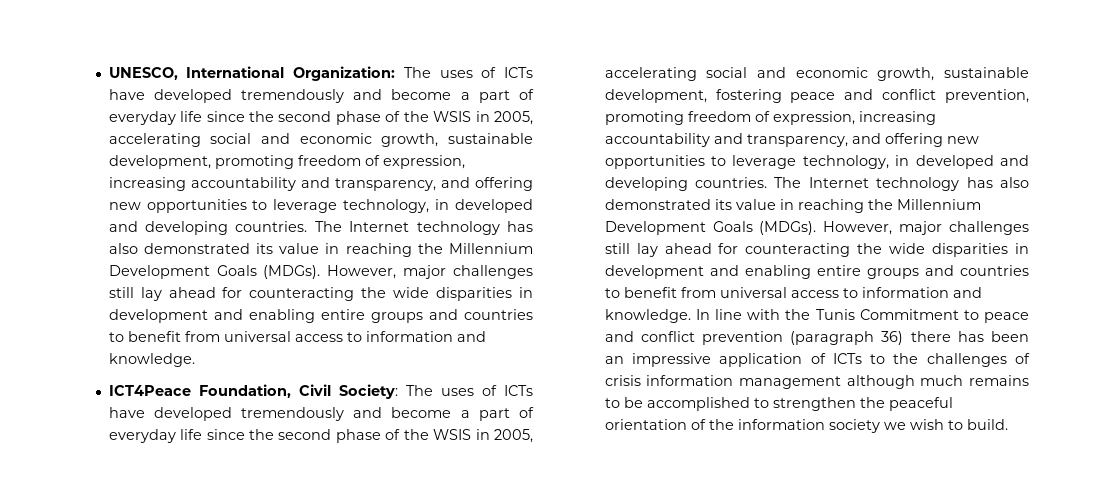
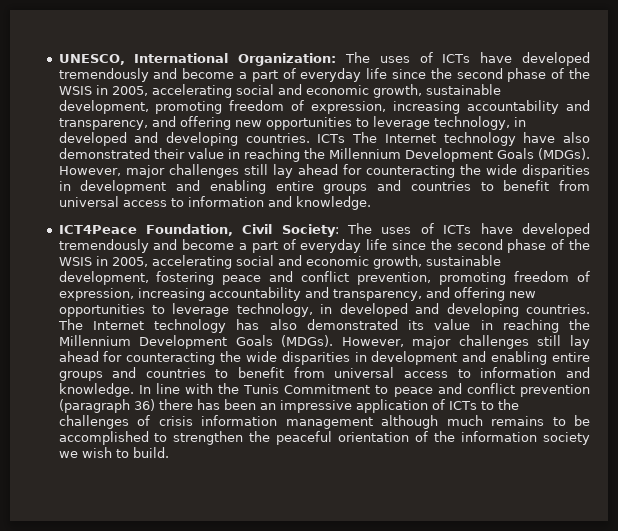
- The uses of ICTs have developed tremendously and become a part of everyday life since the second phase of the WSIS in 2005, accelerating social and economic growth, sustainable development, promoting freedom of expression, increasing accountability and transparency, and offering new opportunities to leverage technology, in developed and developing countries. The Internet technology has also demonstrated its value in reaching the Millennium Development Goals (MDGs).
+ The uses of ICTs have developed tremendously and become a part of everyday life since the second phase of the WSIS in 2005, accelerating social and economic growth, sustainable development, promoting freedom of expression, increasing accountability and transparency, and offering new opportunities to leverage technology, in developed and developing countries. ICTs The Internet technology have also demonstrated their value in reaching the Millennium Development Goals (MDGs).

